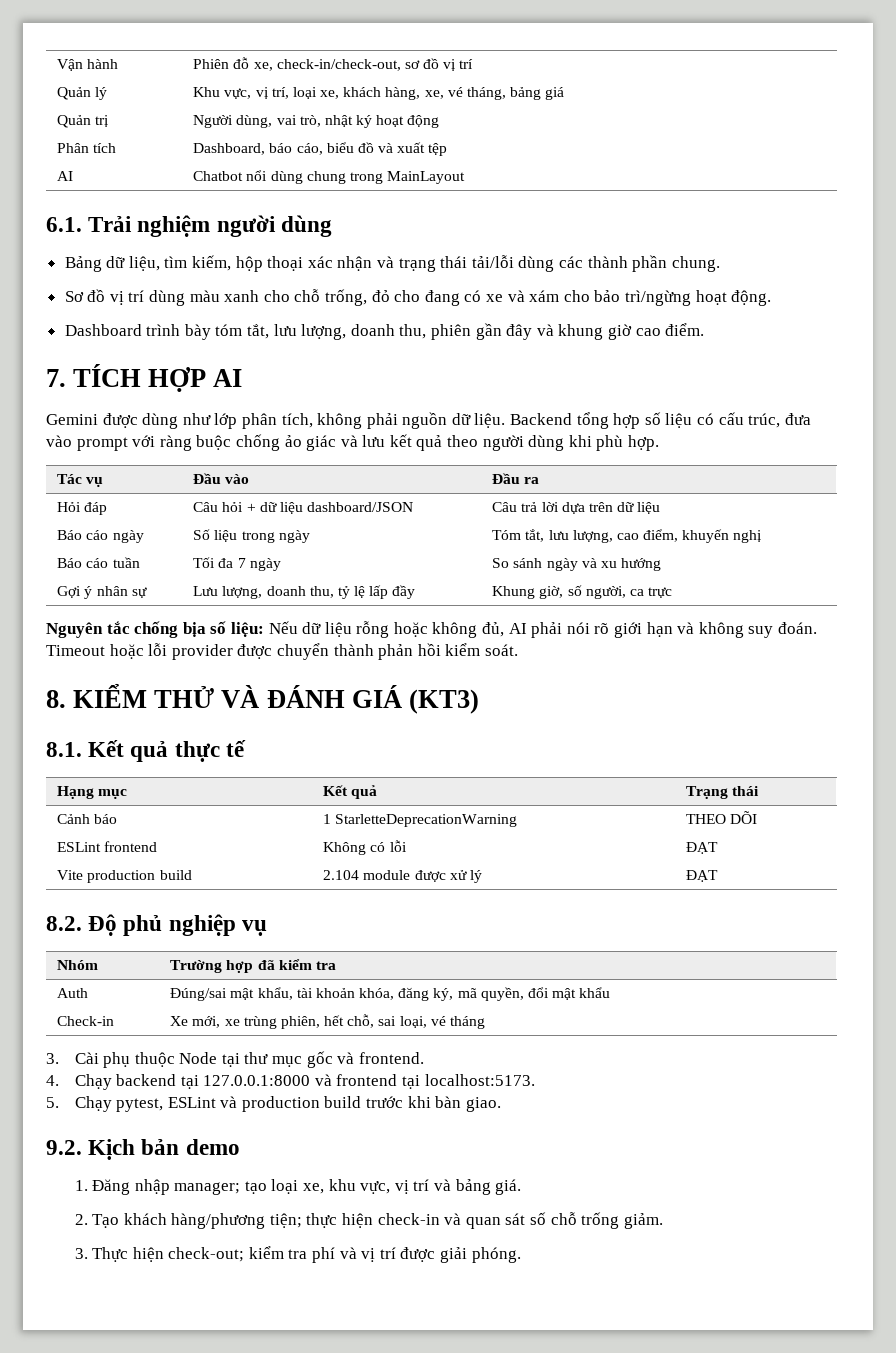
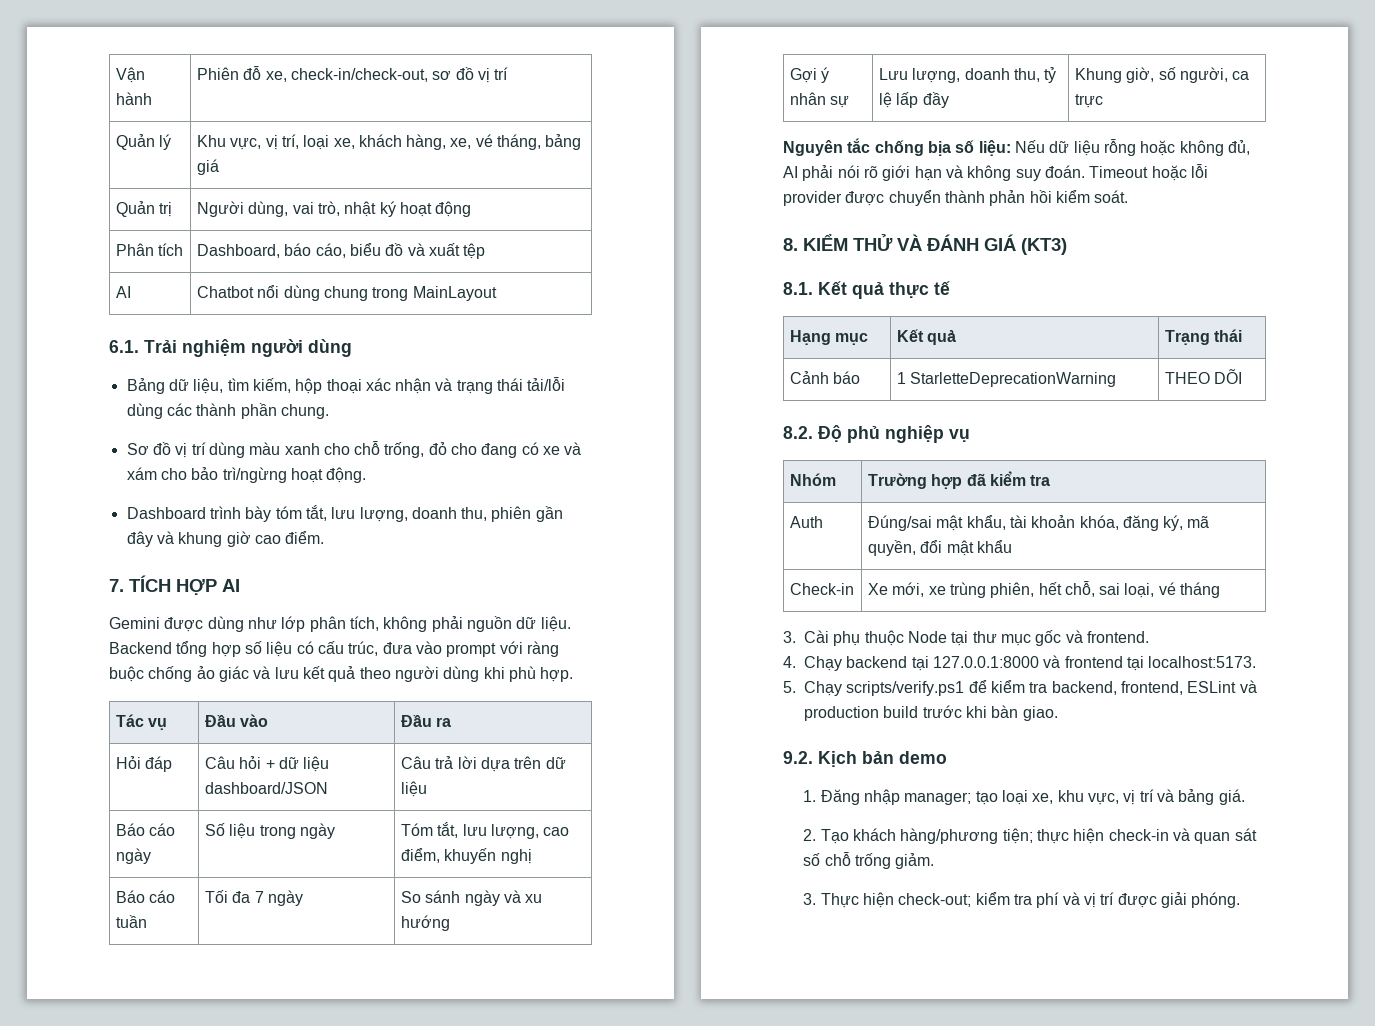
- ESLint frontend | Không có lỗi | ĐẠT
- Vite production build | 2.104 module được xử lý | ĐẠT
- 5. Chạy pytest, ESLint và production build trước khi bàn giao.
+ 5. Chạy scripts/verify.ps1 để kiểm tra backend, frontend, ESLint và production build trước khi bàn giao.

